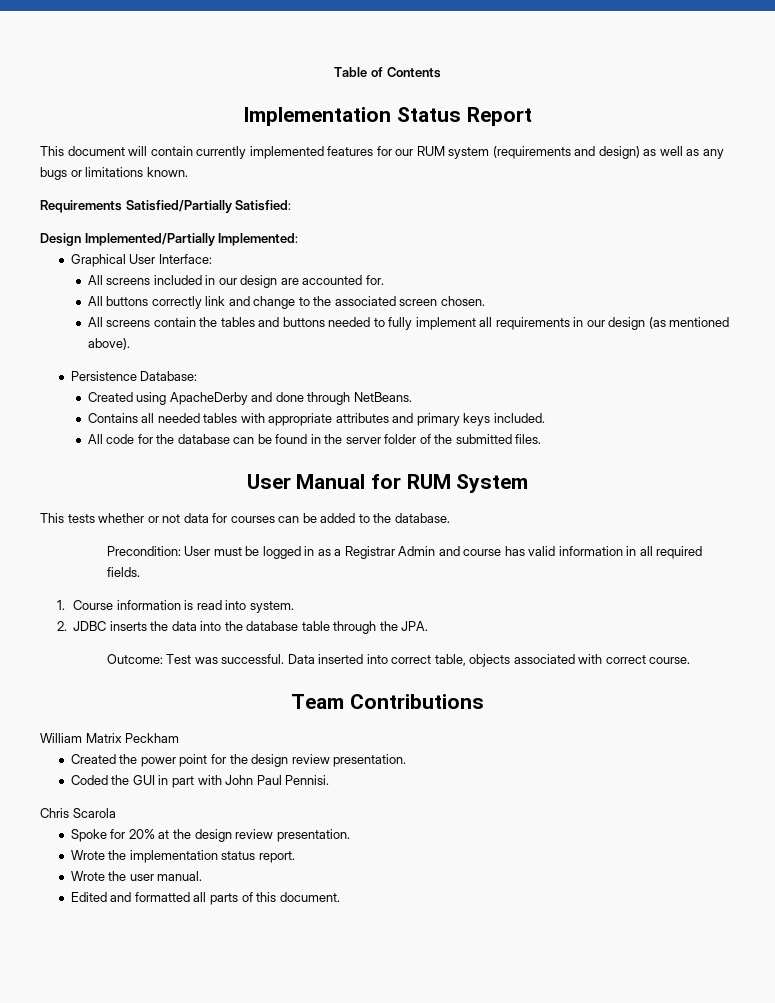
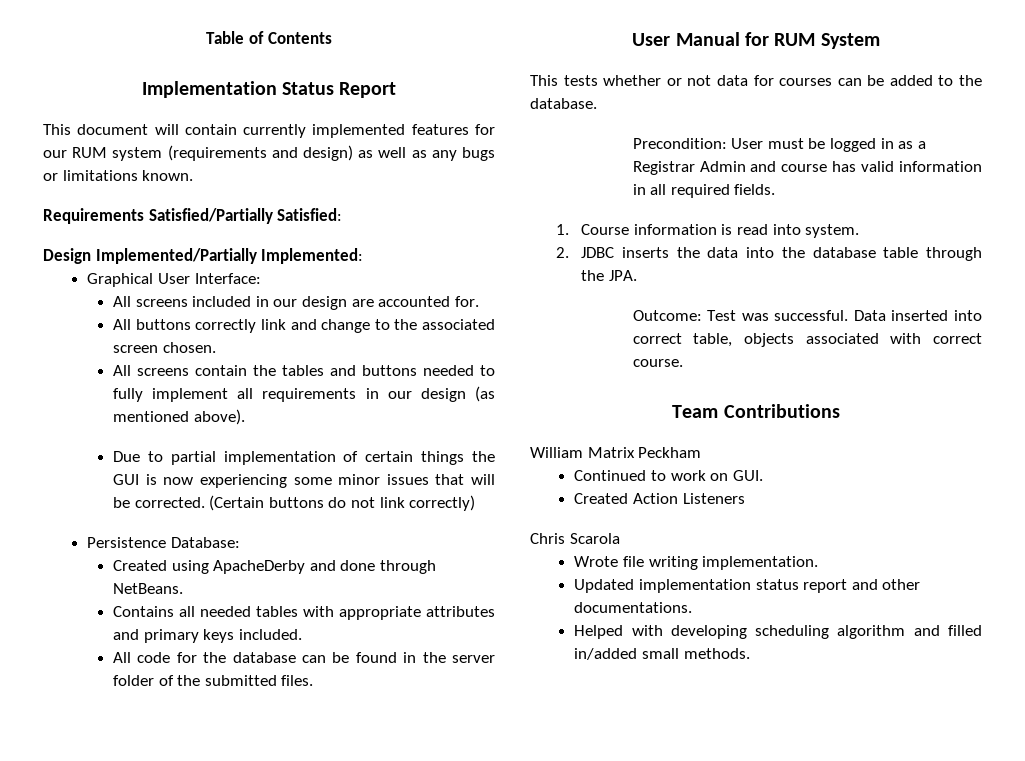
+ Due to partial implementation of certain things the GUI is now experiencing some minor issues that will be corrected. (Certain buttons do not link correctly)
- Created the power point for the design review presentation.
- Coded the GUI in part with John Paul Pennisi.
+ Continued to work on GUI.
+ Created Action Listeners
  Chris Scarola
- Spoke for 20% at the design review presentation.
- Wrote the implementation status report.
- Wrote the user manual.
- Edited and formatted all parts of this document.
+ Wrote file writing implementation.
+ Updated implementation status report and other documentations.
+ Helped with developing scheduling algorithm and filled in/added small methods.

